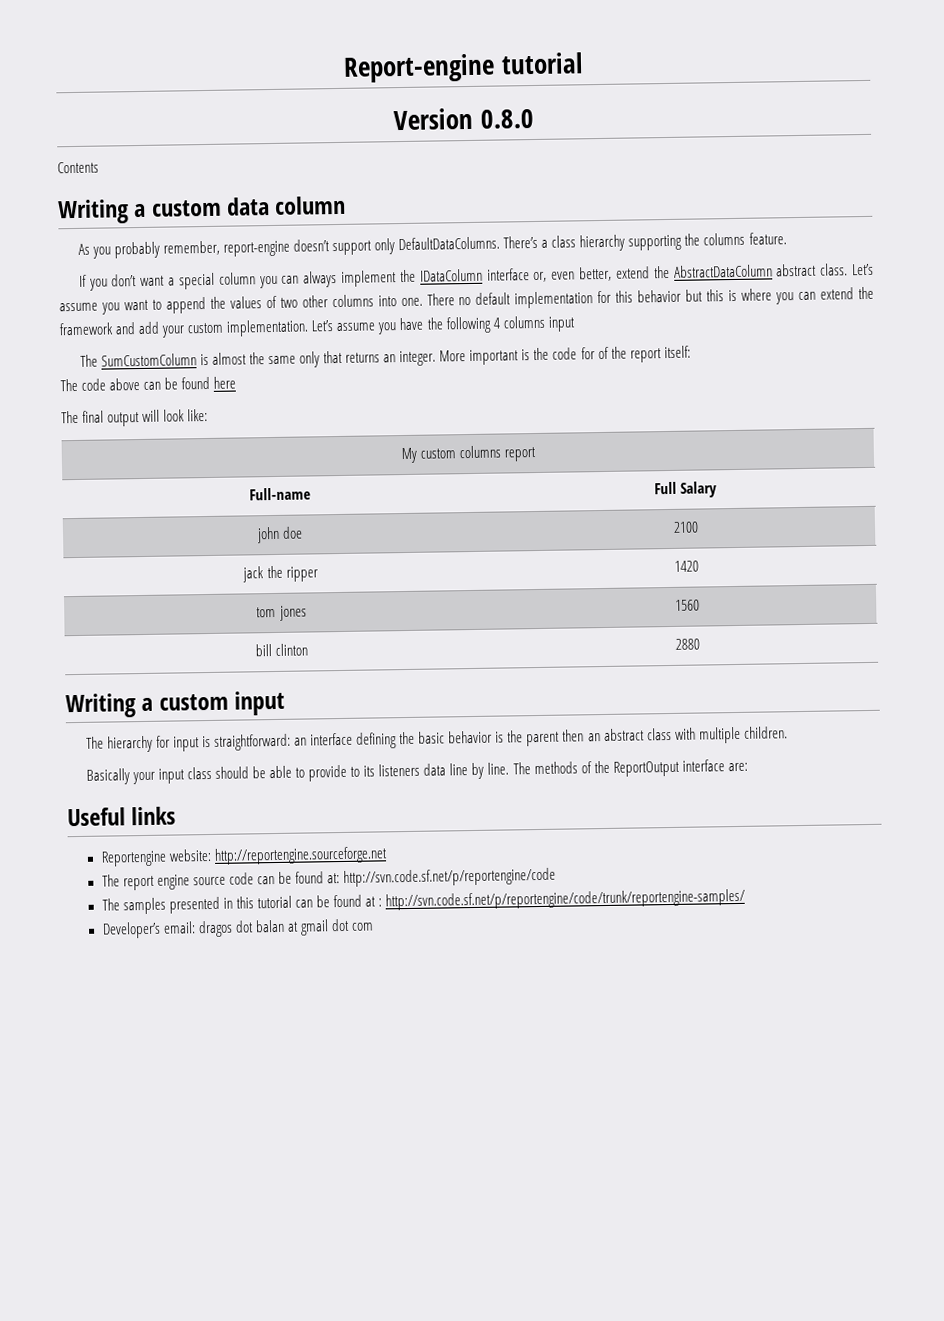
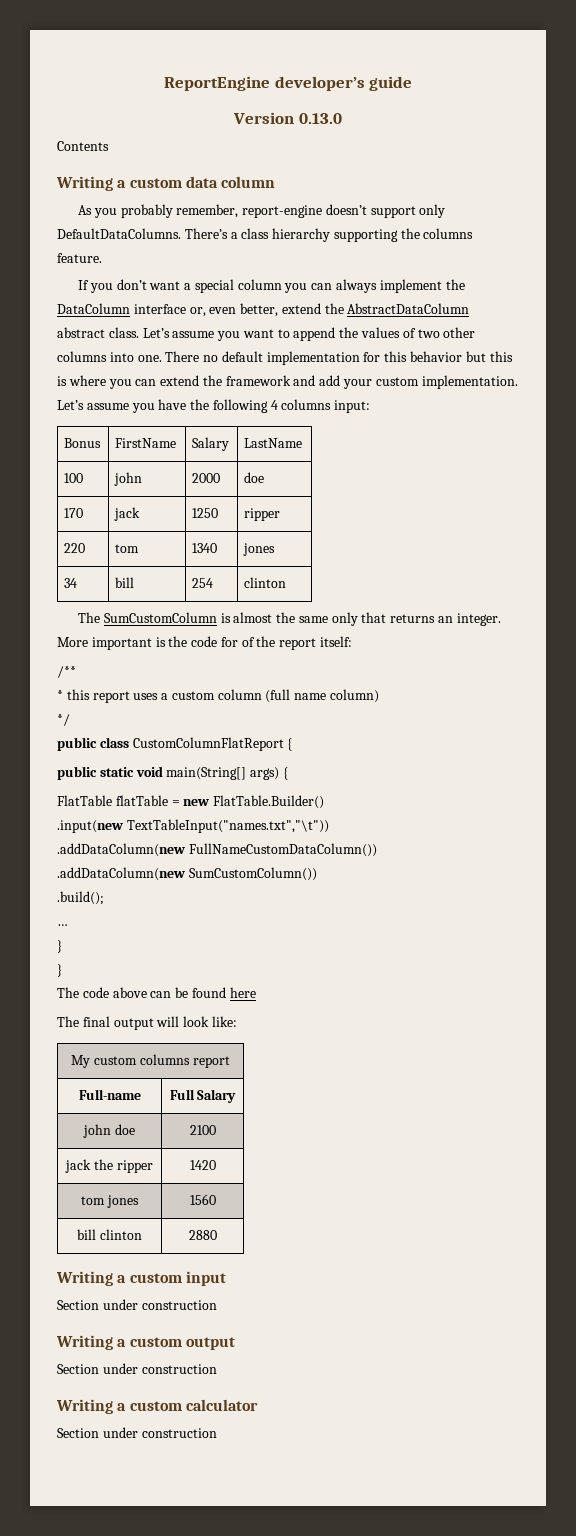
- Report-engine tutorial
+ ReportEngine developer’s guide
- Version 0.8.0
+ Version 0.13.0
- If you don’t want a special column you can always implement the IDataColumn interface or, even better, extend the AbstractDataColumn abstract class.
+ If you don’t want a special column you can always implement the DataColumn interface or, even better, extend the AbstractDataColumn abstract class.
- Let’s assume you have the following 4 columns input
+ Let’s assume you have the following 4 columns input:
+ Bonus | FirstName | Salary | LastName
+ 100 | john | 2000 | doe
+ 170 | jack | 1250 | ripper
+ 220 | tom | 1340 | jones
+ 34 | bill | 254 | clinton
+ /**
+ * this report uses a custom column (full name column)
+ */
+ public class CustomColumnFlatReport {
+ public static void main(String[] args) {
+ FlatTable flatTable = new FlatTable.Builder()
+ .input(new TextTableInput("names.txt","\t"))
+ .addDataColumn(new FullNameCustomDataColumn())
+ .addDataColumn(new SumCustomColumn())
+ .build();
+ …
+ }
+ }
  Writing a custom input
- The hierarchy for input is straightforward: an interface defining the basic behavior is the parent then an abstract class with multiple children.
- Basically your input class should be able to provide to its listeners data line by line. The methods of the ReportOutput interface are:
- Useful links
- Reportengine website: http://reportengine.sourceforge.net
- The report engine source code can be found at: http://svn.code.sf.net/p/reportengine/code
- The samples presented in this tutorial can be found at : http://svn.code.sf.net/p/reportengine/code/trunk/reportengine-samples/
- Developer’s email: dragos dot balan at gmail dot com
+ Section under construction
+ Writing a custom output
+ Section under construction
+ Writing a custom calculator
+ Section under construction

